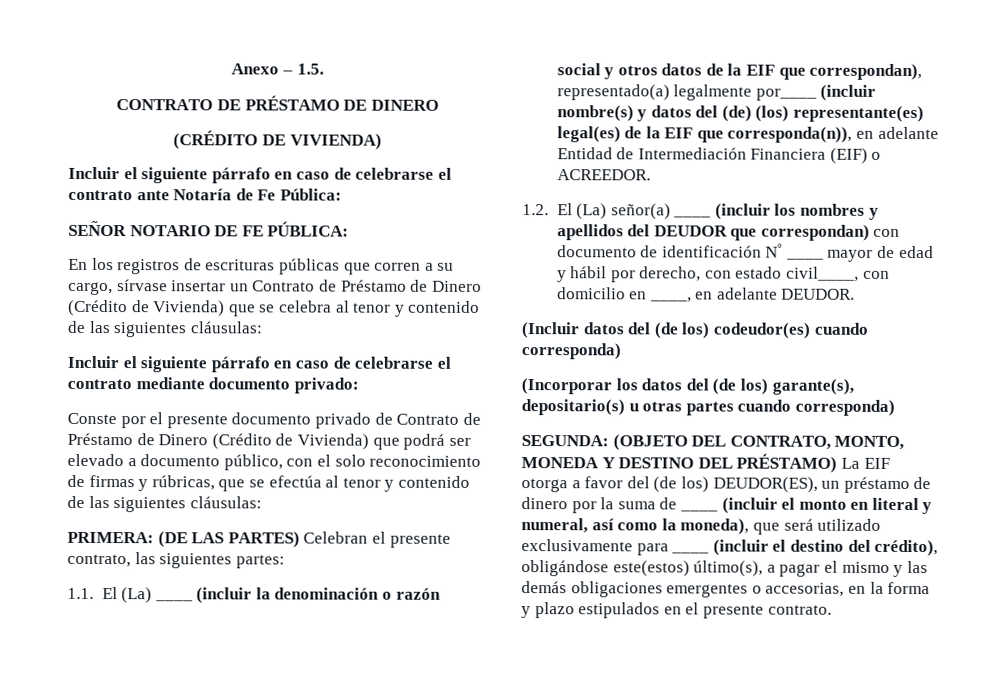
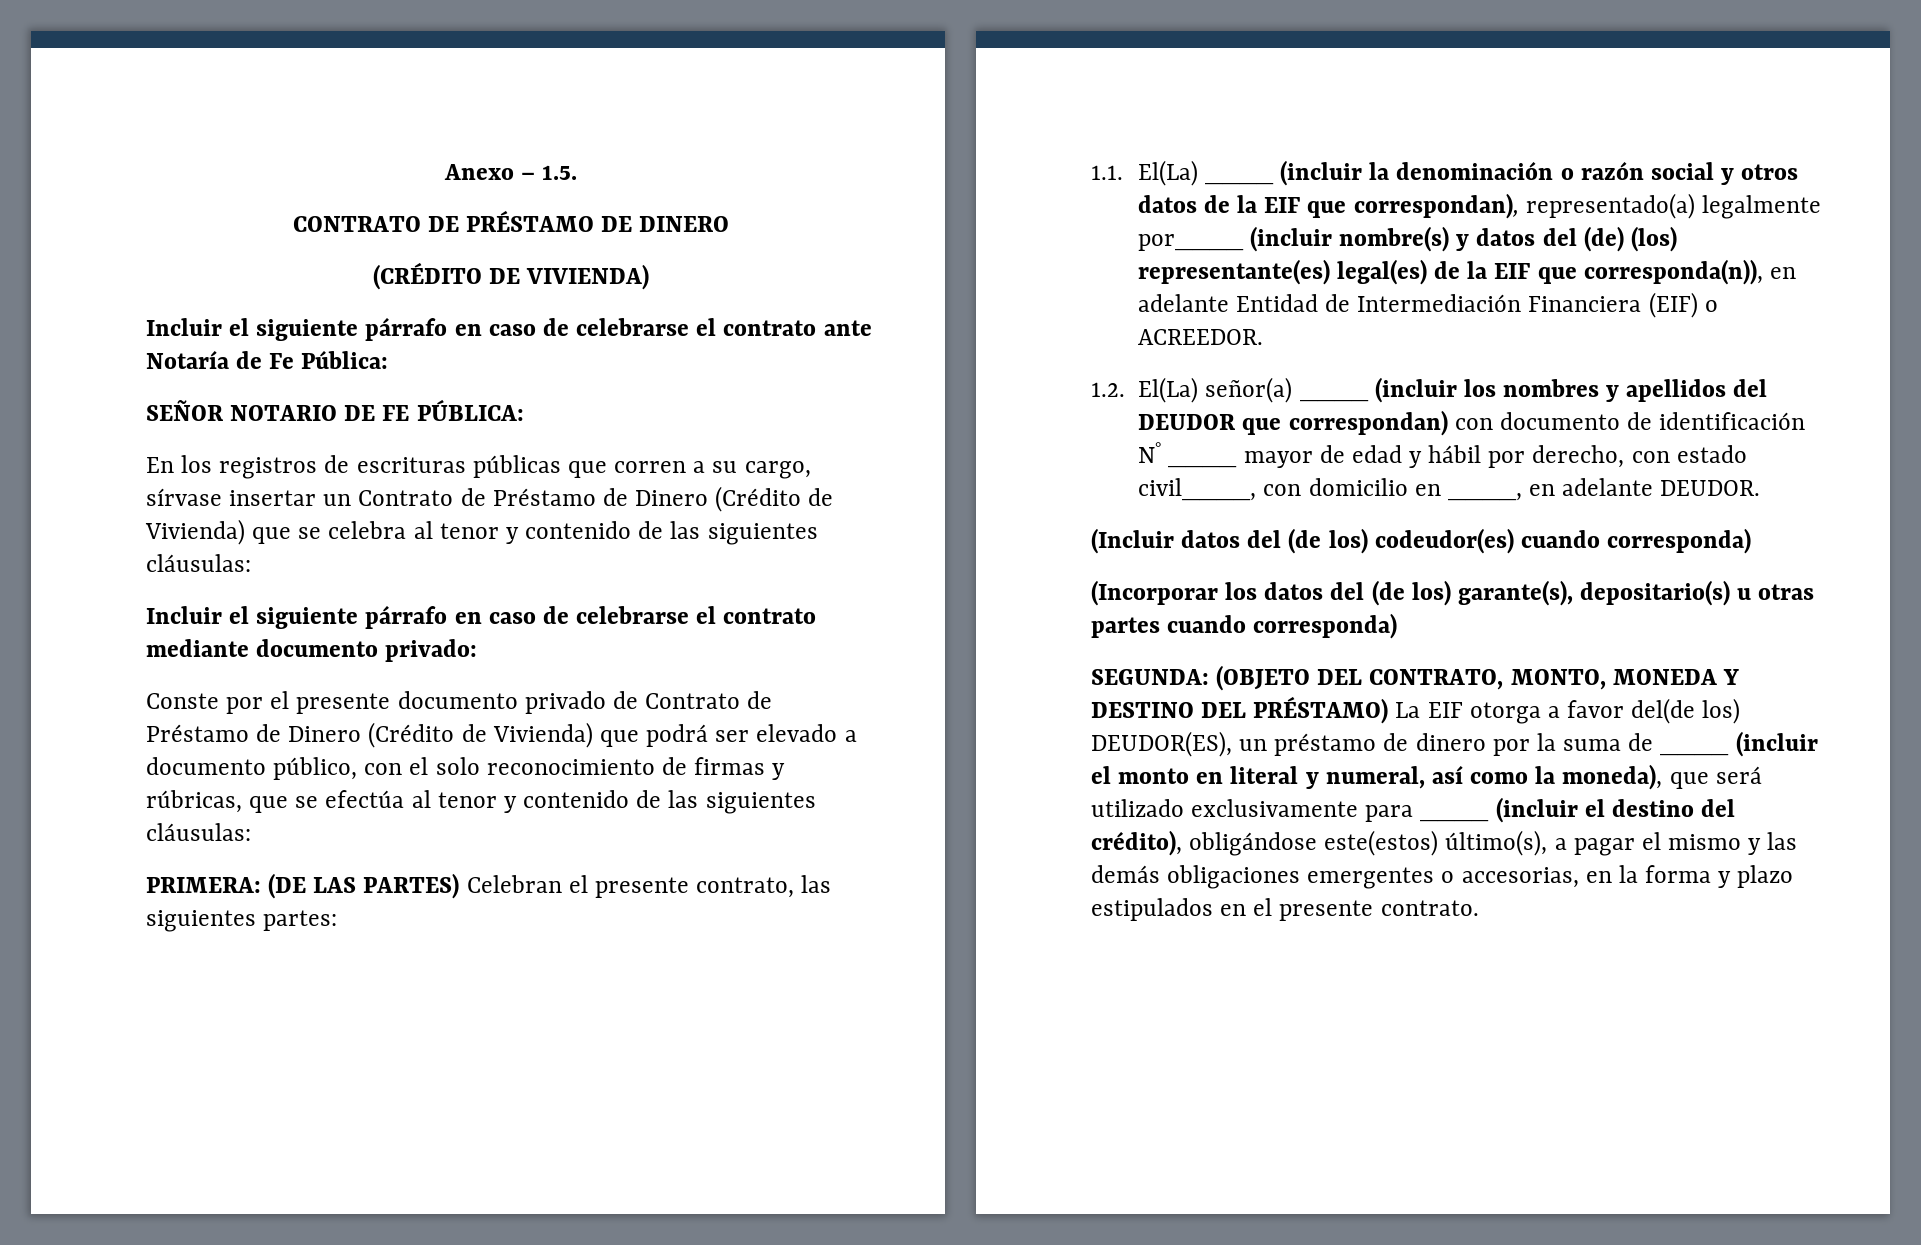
- 1.1. El (La) ____ (incluir la denominación o razón social y otros datos de la EIF que correspondan), representado(a) legalmente por____ (incluir nombre(s) y datos del (de) (los) representante(es) legal(es) de la EIF que corresponda(n)), en adelante Entidad de Intermediación Financiera (EIF) o ACREEDOR.
+ 1.1. El(La) ____ (incluir la denominación o razón social y otros datos de la EIF que correspondan), representado(a) legalmente por____ (incluir nombre(s) y datos del (de) (los) representante(es) legal(es) de la EIF que corresponda(n)), en adelante Entidad de Intermediación Financiera (EIF) o ACREEDOR.
- 1.2. El (La) señor(a) ____ (incluir los nombres y apellidos del DEUDOR que correspondan) con documento de identificación N° ____ mayor de edad y hábil por derecho, con estado civil____, con domicilio en ____, en adelante DEUDOR.
+ 1.2. El(La) señor(a) ____ (incluir los nombres y apellidos del DEUDOR que correspondan) con documento de identificación N° ____ mayor de edad y hábil por derecho, con estado civil____, con domicilio en ____, en adelante DEUDOR.
- (OBJETO DEL CONTRATO, MONTO, MONEDA Y DESTINO DEL PRÉSTAMO) La EIF otorga a favor del (de los) DEUDOR(ES), un préstamo de dinero por la suma de ____ (incluir el monto en literal y numeral, así como la moneda), que será utilizado exclusivamente para ____ (incluir el destino del crédito), obligándose este(estos) último(s), a pagar el mismo y las demás obligaciones emergentes o accesorias, en la forma y plazo estipulados en el presente contrato.
+ (OBJETO DEL CONTRATO, MONTO, MONEDA Y DESTINO DEL PRÉSTAMO) La EIF otorga a favor del(de los) DEUDOR(ES), un préstamo de dinero por la suma de ____ (incluir el monto en literal y numeral, así como la moneda), que será utilizado exclusivamente para ____ (incluir el destino del crédito), obligándose este(estos) último(s), a pagar el mismo y las demás obligaciones emergentes o accesorias, en la forma y plazo estipulados en el presente contrato.

